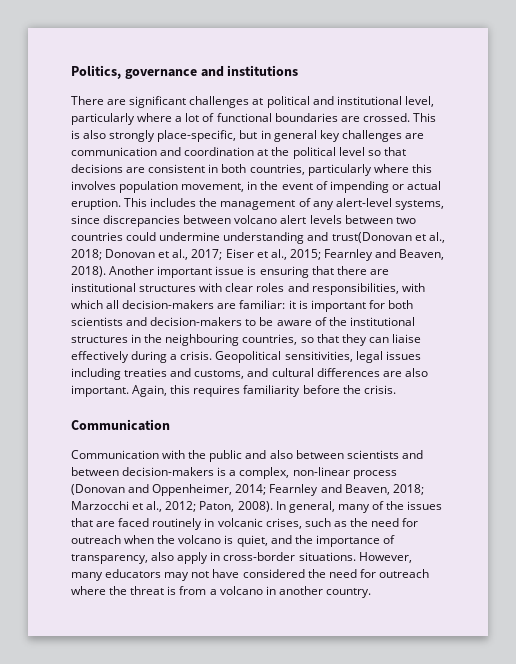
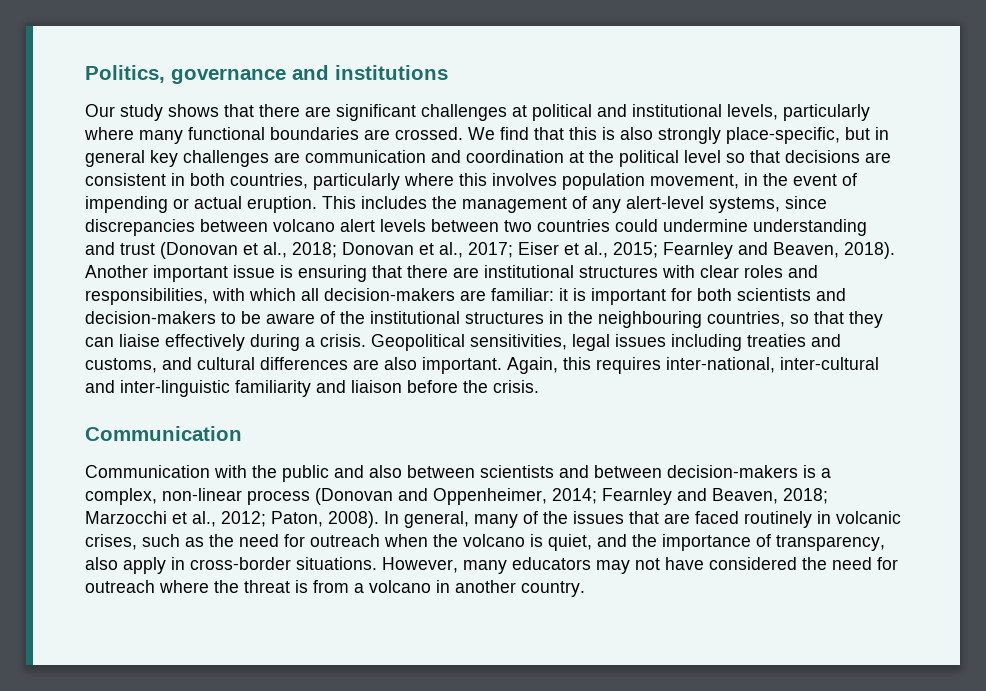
- There are significant challenges at political and institutional level, particularly where a lot of functional boundaries are crossed.
+ Our study shows that there are significant challenges at political and institutional levels, particularly where many functional boundaries are crossed.
- This is also strongly place-specific, but in general key challenges are communication and coordination at the political level so that decisions are consistent in both countries, particularly where this involves population movement, in the event of impending or actual eruption.
+ We find that this is also strongly place-specific, but in general key challenges are communication and coordination at the political level so that decisions are consistent in both countries, particularly where this involves population movement, in the event of impending or actual eruption.
- This includes the management of any alert-level systems, since discrepancies between volcano alert levels between two countries could undermine understanding and trust(Donovan et al., 2018; Donovan et al., 2017; Eiser et al., 2015; Fearnley and Beaven, 2018).
+ This includes the management of any alert-level systems, since discrepancies between volcano alert levels between two countries could undermine understanding and trust (Donovan et al., 2018; Donovan et al., 2017; Eiser et al., 2015; Fearnley and Beaven, 2018).
- Again, this requires familiarity before the crisis.
+ Again, this requires inter-national, inter-cultural and inter-linguistic familiarity and liaison before the crisis.

